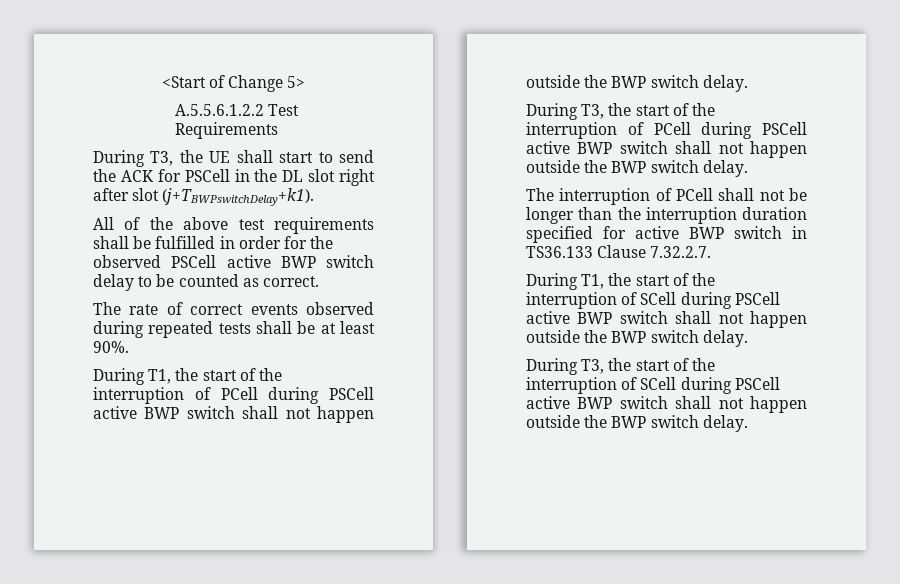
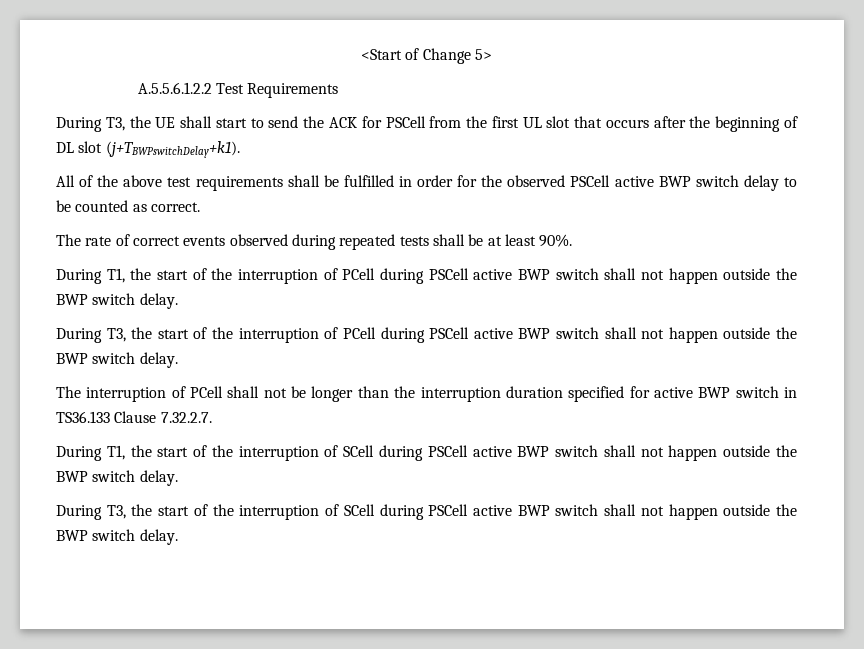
- During T3, the UE shall start to send the ACK for PSCell in the DL slot right after slot (j+TBWPswitchDelay+k1).
+ During T3, the UE shall start to send the ACK for PSCell from the first UL slot that occurs after the beginning of DL slot (j+TBWPswitchDelay+k1).

